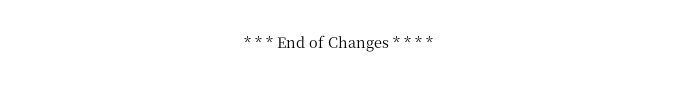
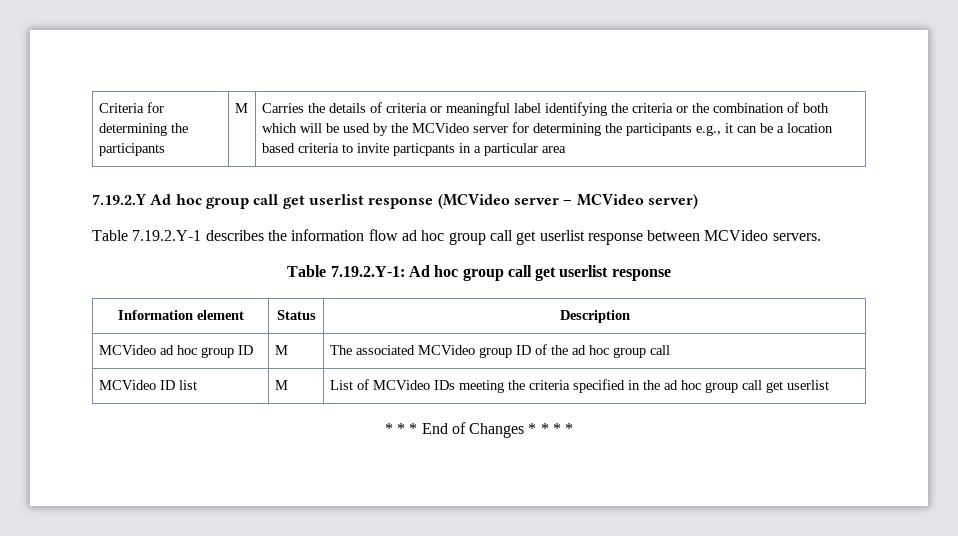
+ Criteria for determining the participants | M | Carries the details of criteria or meaningful label identifying the criteria or the combination of both which will be used by the MCVideo server for determining the participants e.g., it can be a location based criteria to invite particpants in a particular area
+ 7.19.2.Y Ad hoc group call get userlist response (MCVideo server – MCVideo server)
+ Table 7.19.2.Y-1 describes the information flow ad hoc group call get userlist response between MCVideo servers.
+ Table 7.19.2.Y-1: Ad hoc group call get userlist response
+ Information element | Status | Description
+ MCVideo ad hoc group ID | M | The associated MCVideo group ID of the ad hoc group call
+ MCVideo ID list | M | List of MCVideo IDs meeting the criteria specified in the ad hoc group call get userlist

